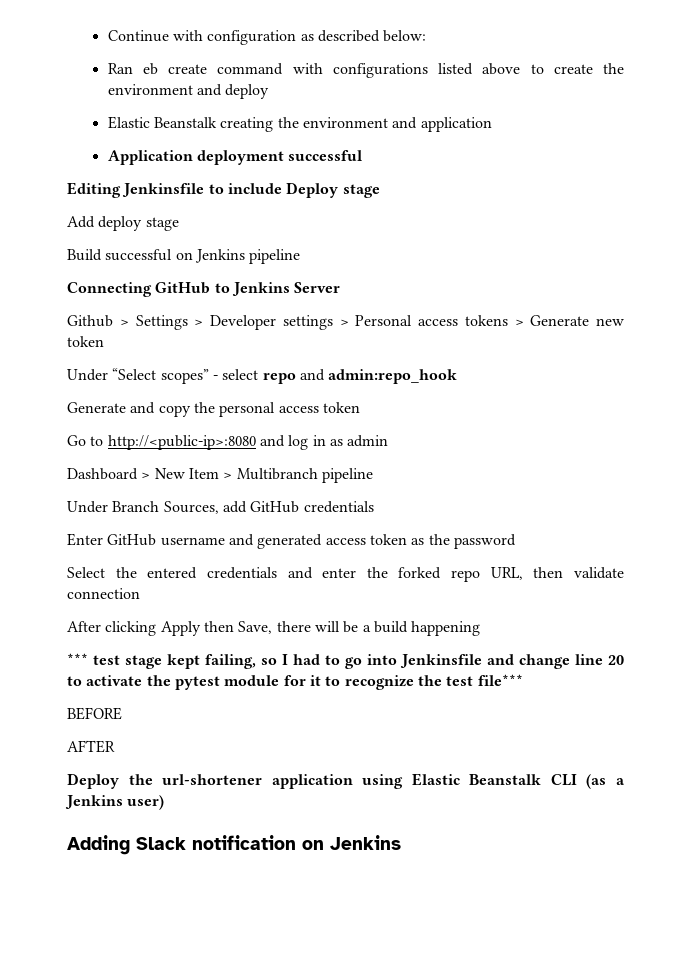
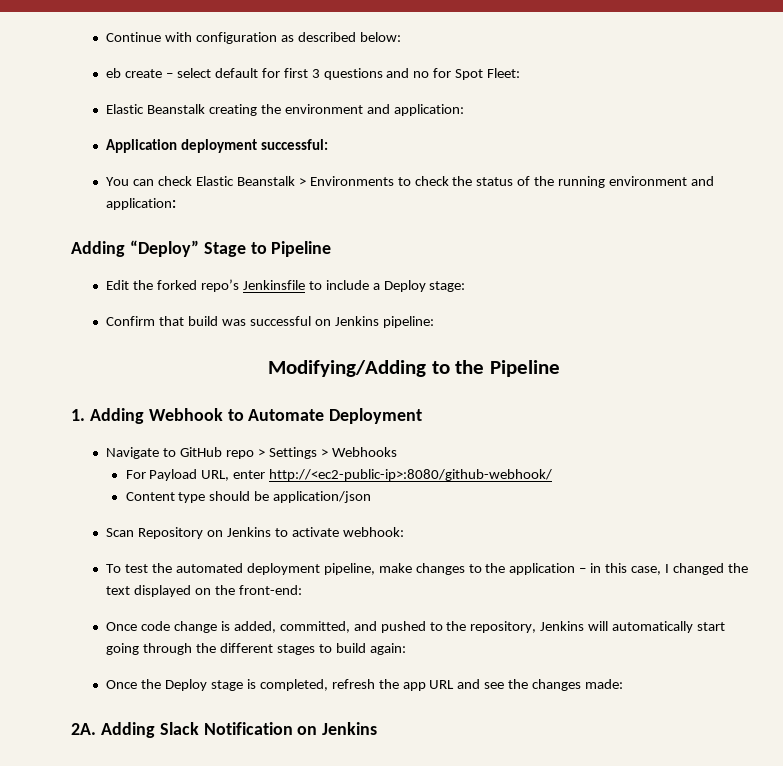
- Ran eb create command with configurations listed above to create the environment and deploy
+ eb create – select default for first 3 questions and no for Spot Fleet:
- Elastic Beanstalk creating the environment and application
+ Elastic Beanstalk creating the environment and application:
- Application deployment successful
- Editing Jenkinsfile to include Deploy stage
- Add deploy stage
- Build successful on Jenkins pipeline
- Connecting GitHub to Jenkins Server
- Github > Settings > Developer settings > Personal access tokens > Generate new token
- Under “Select scopes” - select repo and admin:repo_hook
- Generate and copy the personal access token
- Go to http://<public-ip>:8080 and log in as admin
- Dashboard > New Item > Multibranch pipeline
- Under Branch Sources, add GitHub credentials
- Enter GitHub username and generated access token as the password
- Select the entered credentials and enter the forked repo URL, then validate connection
- After clicking Apply then Save, there will be a build happening
- *** test stage kept failing, so I had to go into Jenkinsfile and change line 20 to activate the pytest module for it to recognize the test file***
- BEFORE
- AFTER
- Deploy the url-shortener application using Elastic Beanstalk CLI (as a Jenkins user)
- Adding Slack notification on Jenkins
+ Application deployment successful:
+ You can check Elastic Beanstalk > Environments to check the status of the running environment and application:
+ Adding “Deploy” Stage to Pipeline
+ Edit the forked repo’s Jenkinsfile to include a Deploy stage:
+ Confirm that build was successful on Jenkins pipeline:
+ Modifying/Adding to the Pipeline
+ 1. Adding Webhook to Automate Deployment
+ Navigate to GitHub repo > Settings > Webhooks
+ For Payload URL, enter http://<ec2-public-ip>:8080/github-webhook/
+ Content type should be application/json
+ Scan Repository on Jenkins to activate webhook:
+ To test the automated deployment pipeline, make changes to the application – in this case, I changed the text displayed on the front-end:
+ Once code change is added, committed, and pushed to the repository, Jenkins will automatically start going through the different stages to build again:
+ Once the Deploy stage is completed, refresh the app URL and see the changes made:
+ 2A. Adding Slack Notification on Jenkins

